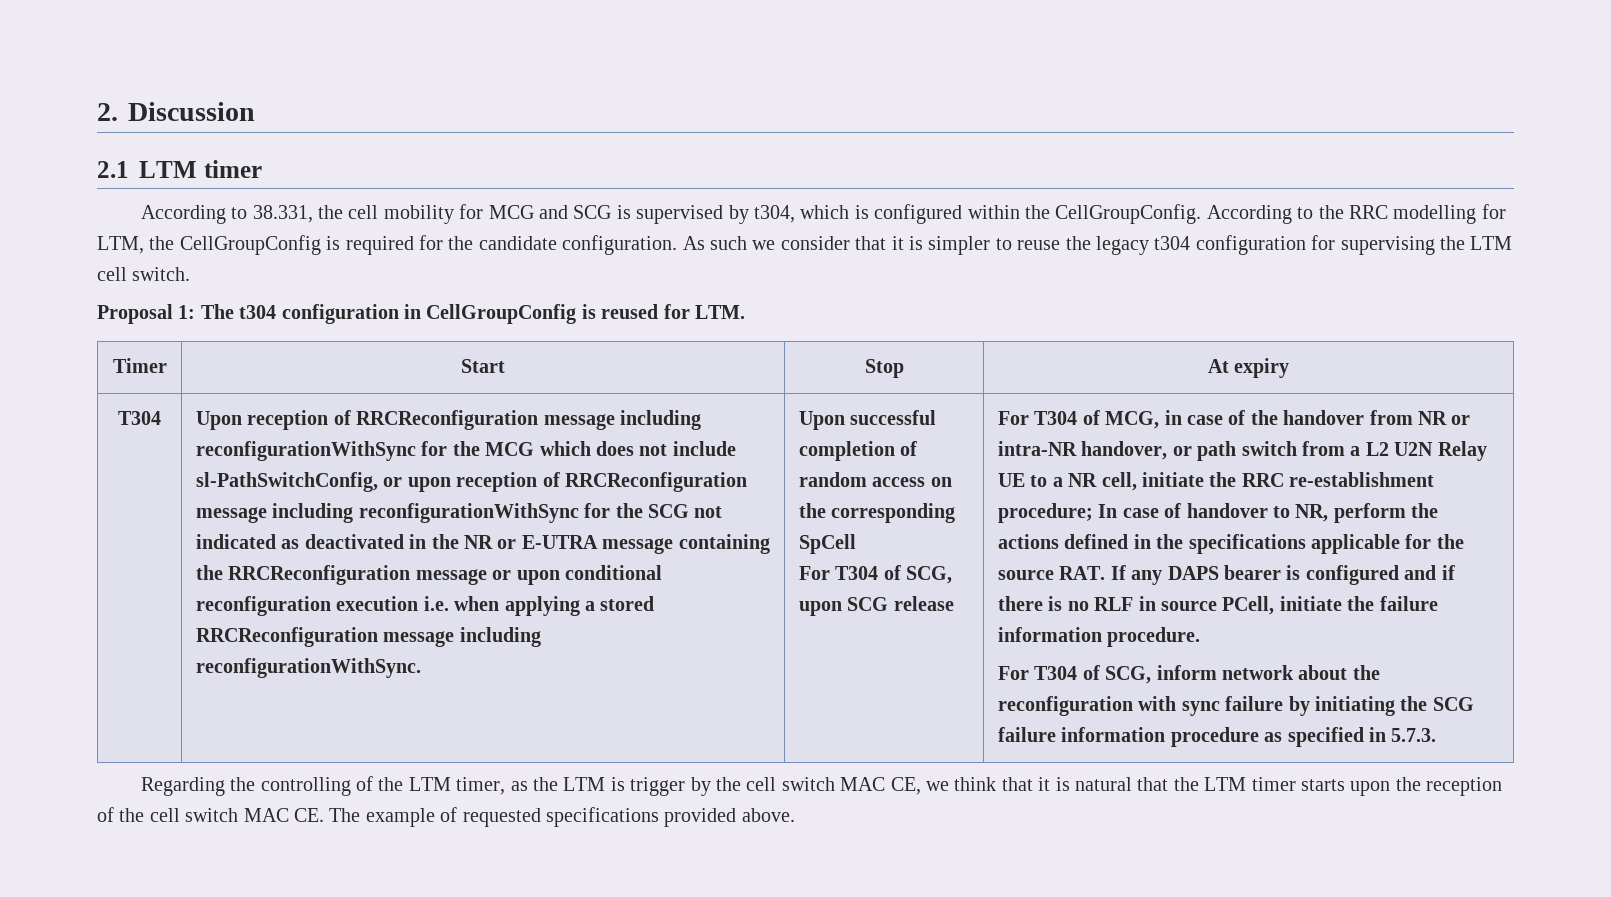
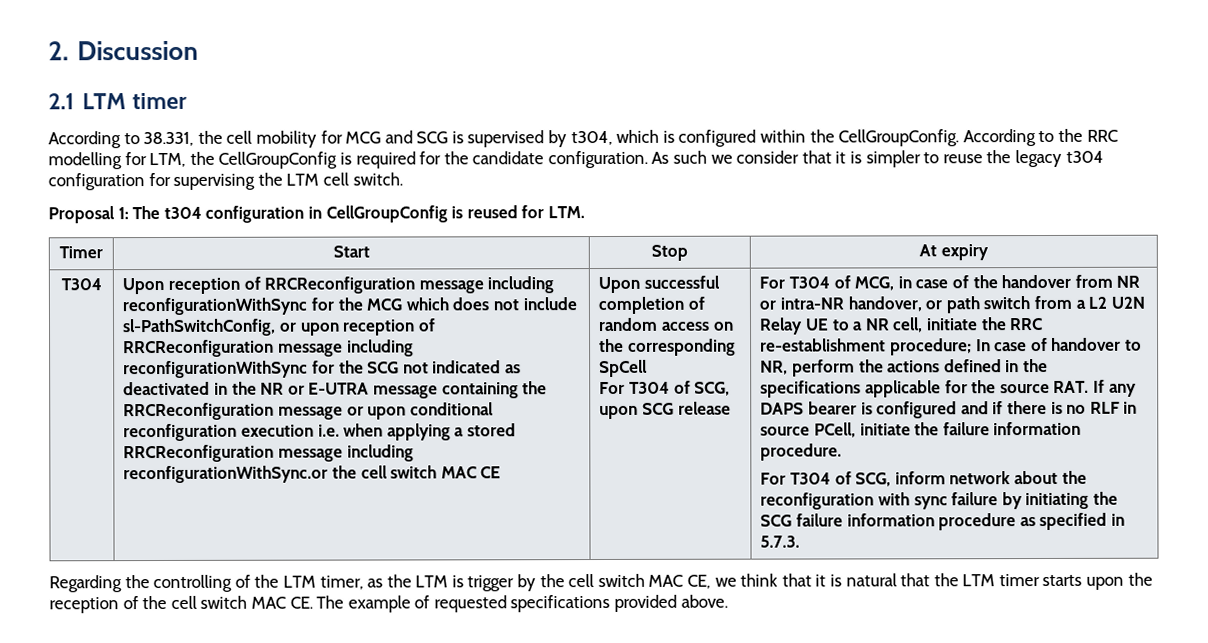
- Upon reception of RRCReconfiguration message including reconfigurationWithSync for the MCG which does not include sl-PathSwitchConfig, or upon reception of RRCReconfiguration message including reconfigurationWithSync for the SCG not indicated as deactivated in the NR or E-UTRA message containing the RRCReconfiguration message or upon conditional reconfiguration execution i.e. when applying a stored RRCReconfiguration message including reconfigurationWithSync.
+ Upon reception of RRCReconfiguration message including reconfigurationWithSync for the MCG which does not include sl-PathSwitchConfig, or upon reception of RRCReconfiguration message including reconfigurationWithSync for the SCG not indicated as deactivated in the NR or E-UTRA message containing the RRCReconfiguration message or upon conditional reconfiguration execution i.e. when applying a stored RRCReconfiguration message including reconfigurationWithSync.or the cell switch MAC CE

